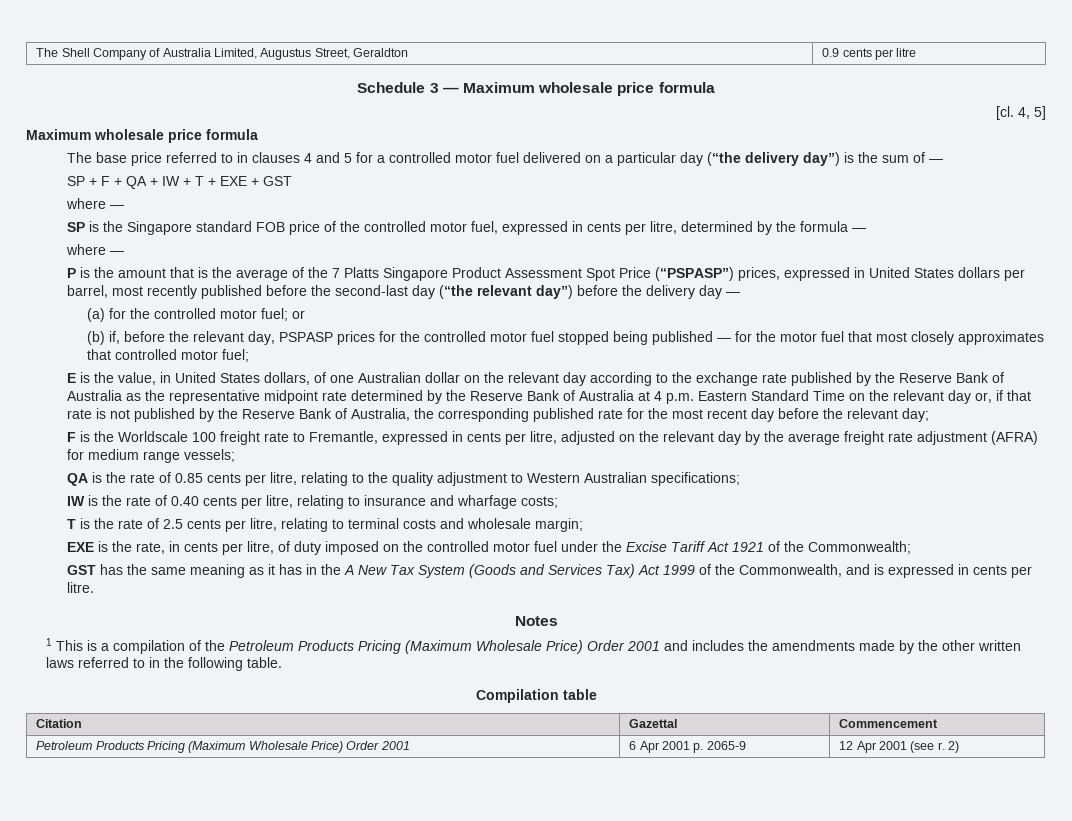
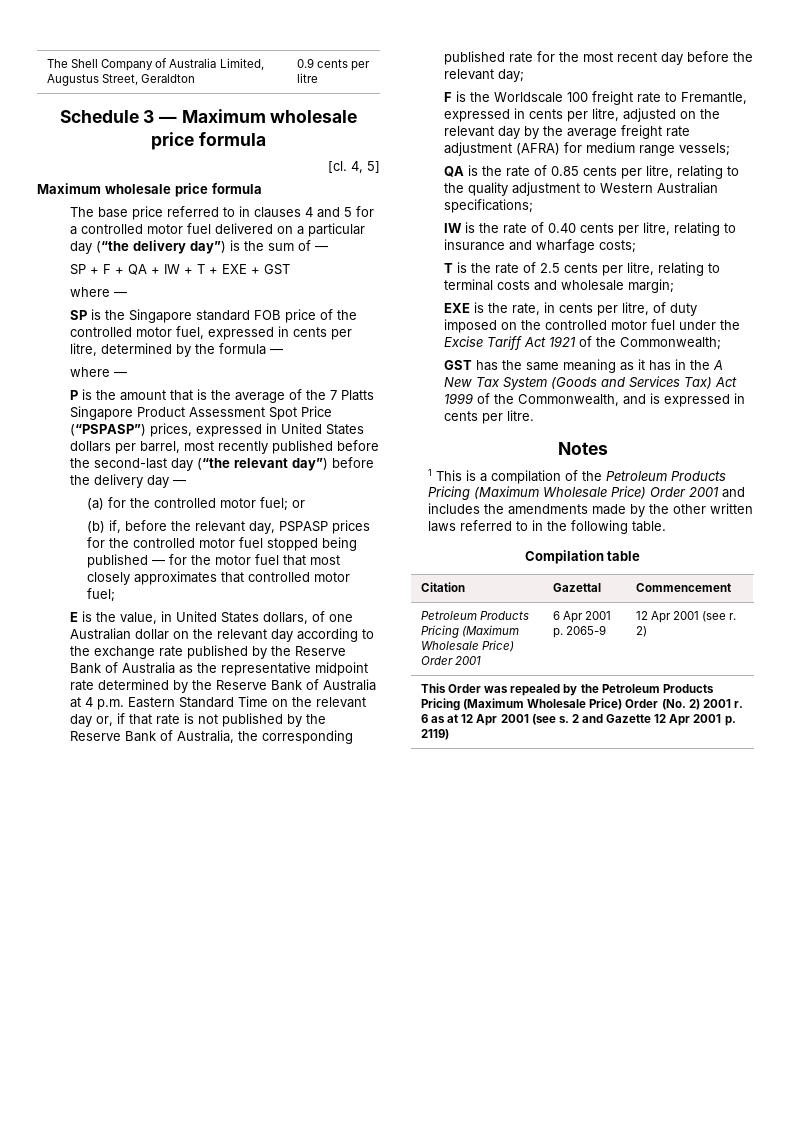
+ This Order was repealed by the Petroleum Products Pricing (Maximum Wholesale Price) Order (No. 2) 2001 r. 6 as at 12 Apr 2001 (see s. 2 and Gazette 12 Apr 2001 p. 2119)

